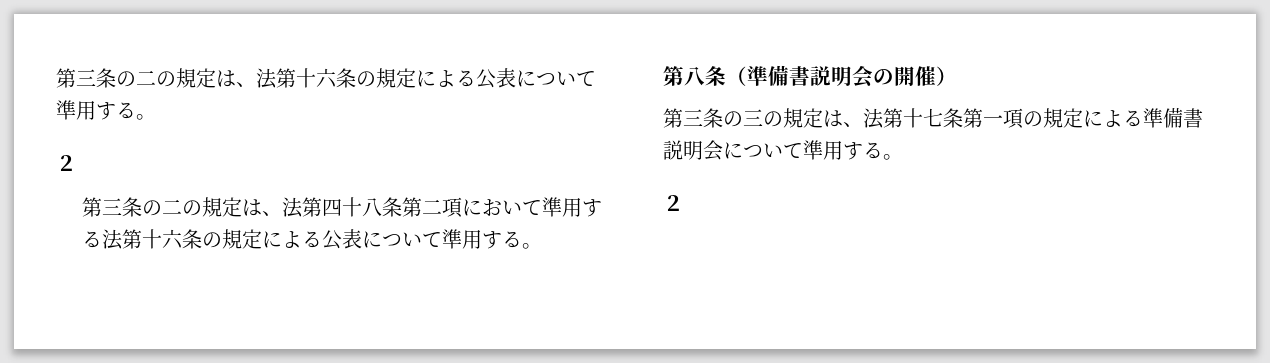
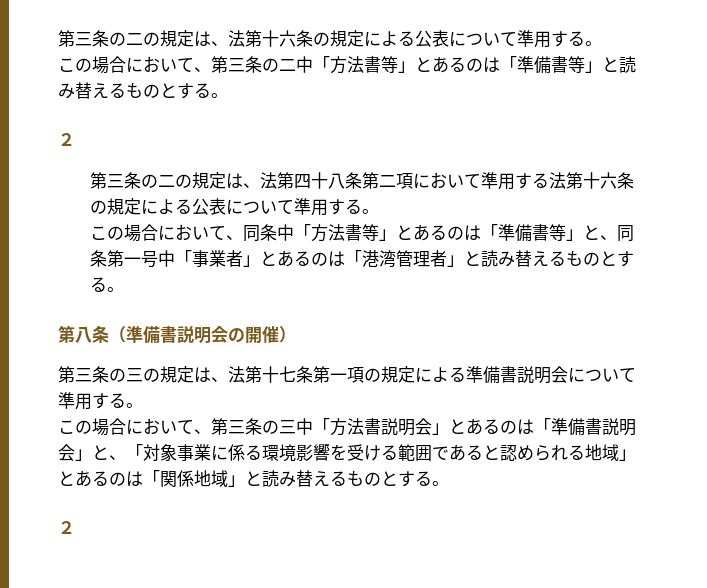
+ この場合において、第三条の二中「方法書等」とあるのは「準備書等」と読み替えるものとする。
+ この場合において、同条中「方法書等」とあるのは「準備書等」と、同条第一号中「事業者」とあるのは「港湾管理者」と読み替えるものとする。
+ この場合において、第三条の三中「方法書説明会」とあるのは「準備書説明会」と、「対象事業に係る環境影響を受ける範囲であると認められる地域」とあるのは「関係地域」と読み替えるものとする。

